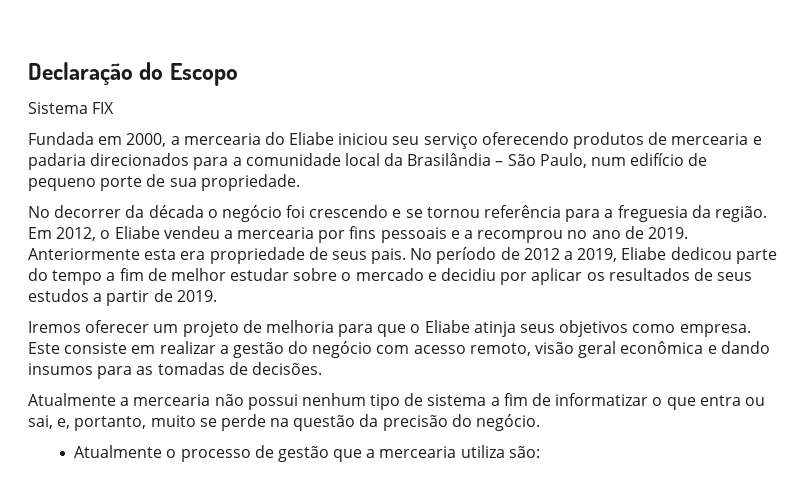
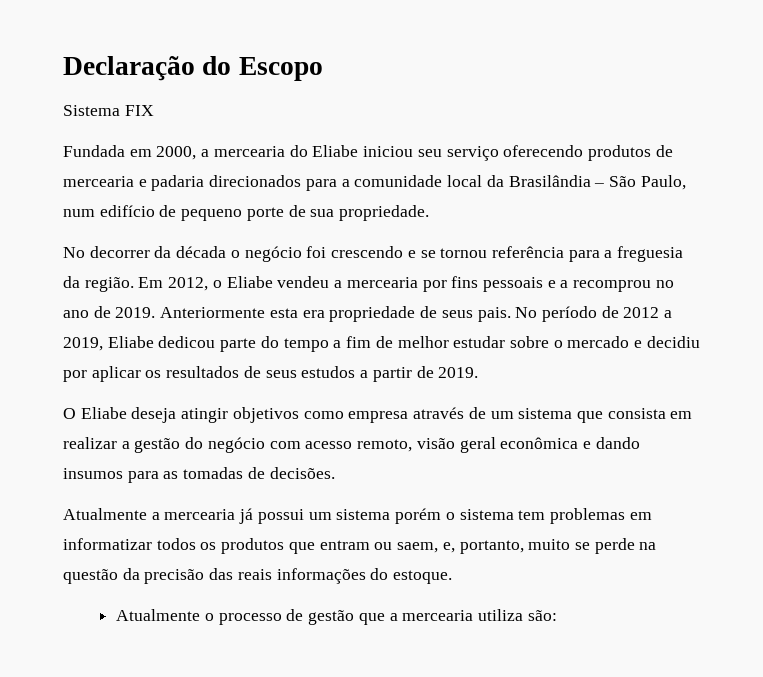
- Iremos oferecer um projeto de melhoria para que o Eliabe atinja seus objetivos como empresa. Este consiste em realizar a gestão do negócio com acesso remoto, visão geral econômica e dando insumos para as tomadas de decisões.
+ O Eliabe deseja atingir objetivos como empresa através de um sistema que consista em realizar a gestão do negócio com acesso remoto, visão geral econômica e dando insumos para as tomadas de decisões.
- Atualmente a mercearia não possui nenhum tipo de sistema a fim de informatizar o que entra ou sai, e, portanto, muito se perde na questão da precisão do negócio.
+ Atualmente a mercearia já possui um sistema porém o sistema tem problemas em informatizar todos os produtos que entram ou saem, e, portanto, muito se perde na questão da precisão das reais informações do estoque.

